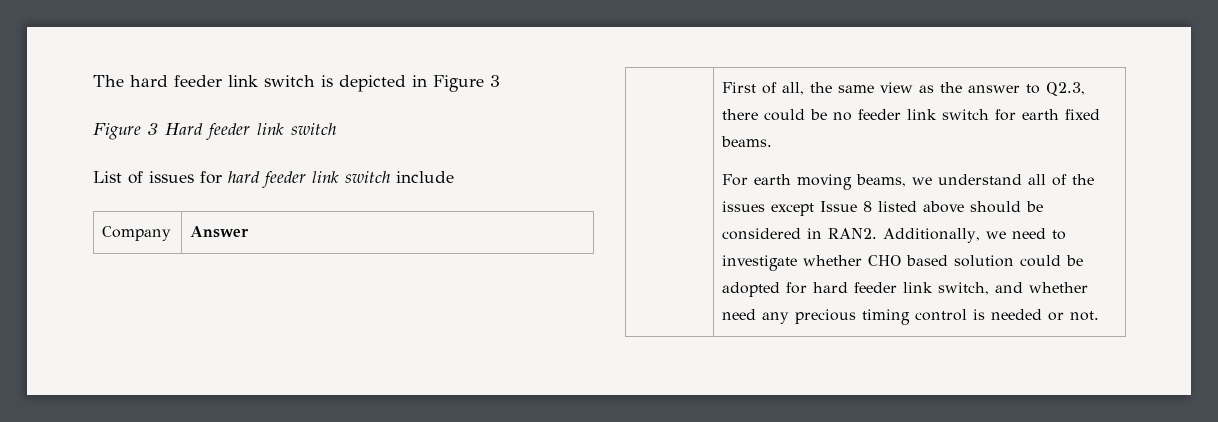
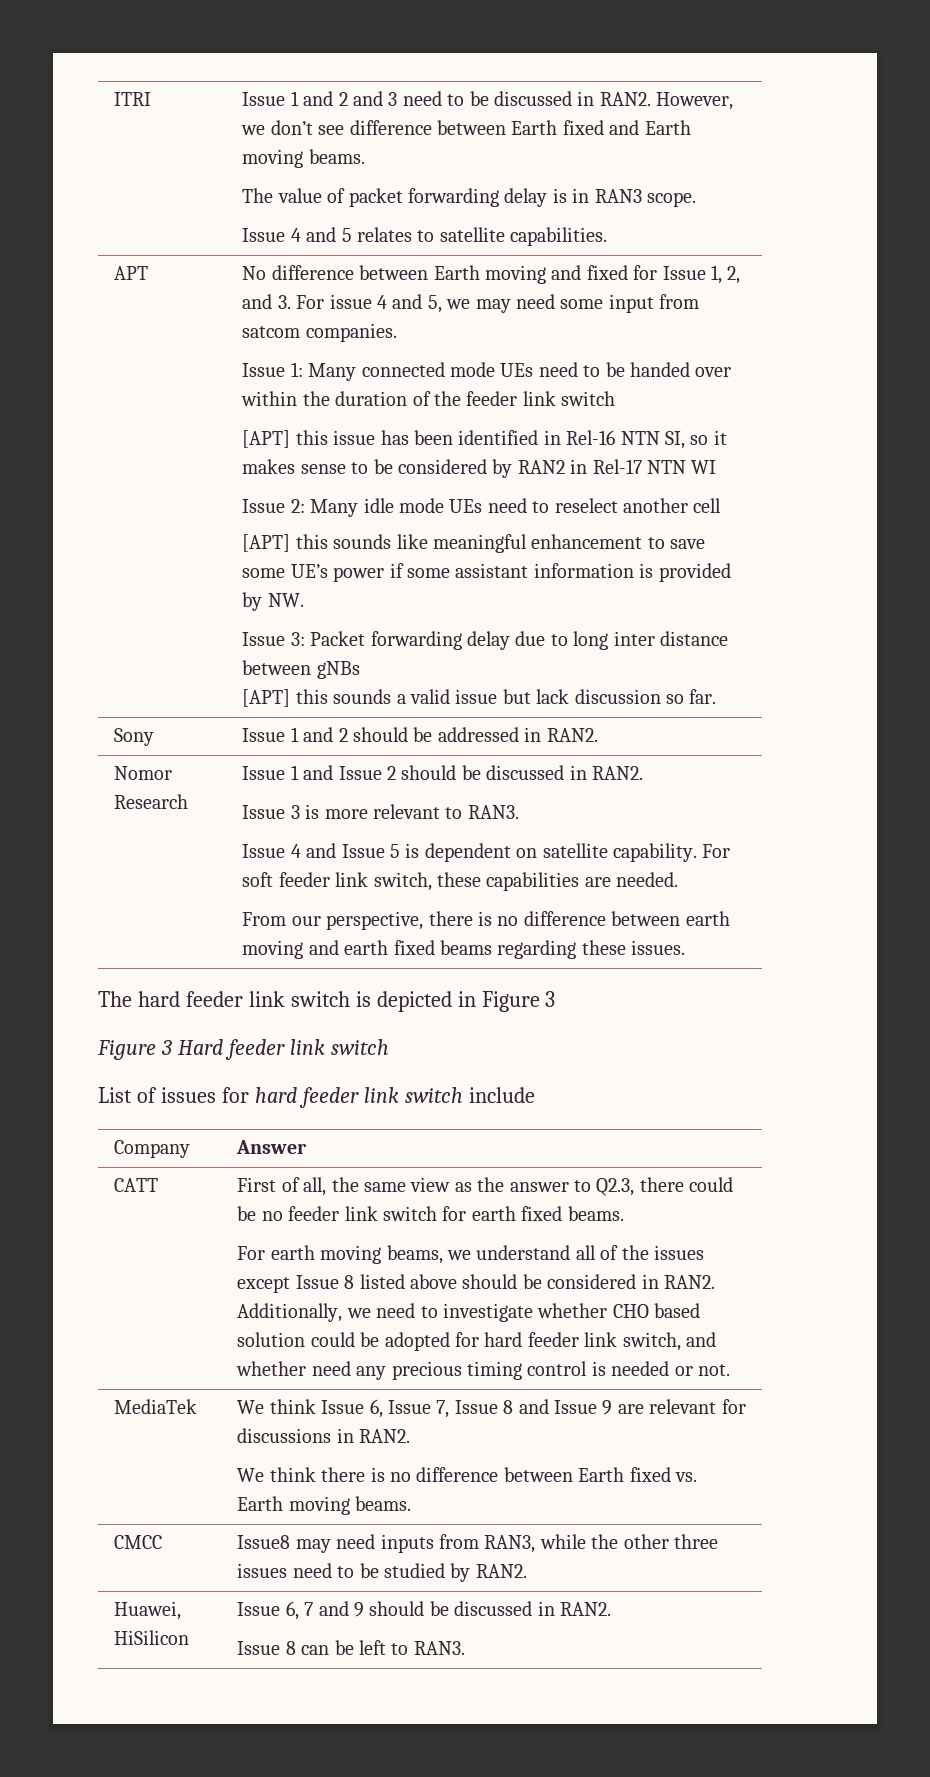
+ ITRI | Issue 1 and 2 and 3 need to be discussed in RAN2. However, we don’t see difference between Earth fixed and Earth moving beams.
+ The value of packet forwarding delay is in RAN3 scope.
+ Issue 4 and 5 relates to satellite capabilities.
+ APT | No difference between Earth moving and fixed for Issue 1, 2, and 3. For issue 4 and 5, we may need some input from satcom companies.
+ Issue 1: Many connected mode UEs need to be handed over within the duration of the feeder link switch
+ [APT] this issue has been identified in Rel-16 NTN SI, so it makes sense to be considered by RAN2 in Rel-17 NTN WI
+ Issue 2: Many idle mode UEs need to reselect another cell
+ [APT] this sounds like meaningful enhancement to save some UE’s power if some assistant information is provided by NW.
+ Issue 3: Packet forwarding delay due to long inter distance between gNBs
+ [APT] this sounds a valid issue but lack discussion so far.
+ Sony | Issue 1 and 2 should be addressed in RAN2.
+ Nomor Research | Issue 1 and Issue 2 should be discussed in RAN2.
+ Issue 3 is more relevant to RAN3.
+ Issue 4 and Issue 5 is dependent on satellite capability. For soft feeder link switch, these capabilities are needed.
+ From our perspective, there is no difference between earth moving and earth fixed beams regarding these issues.
+ CATT
+ MediaTek | We think Issue 6, Issue 7, Issue 8 and Issue 9 are relevant for discussions in RAN2.
+ We think there is no difference between Earth fixed vs. Earth moving beams.
+ CMCC | Issue8 may need inputs from RAN3, while the other three issues need to be studied by RAN2.
+ Huawei, HiSilicon | Issue 6, 7 and 9 should be discussed in RAN2.
+ Issue 8 can be left to RAN3.

